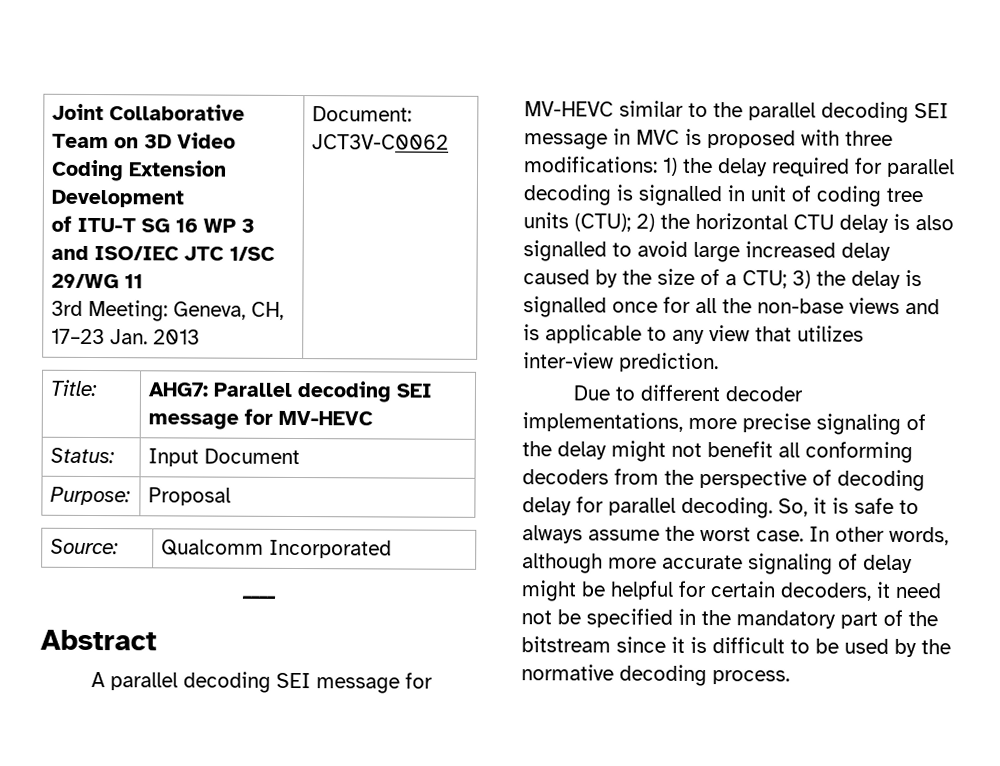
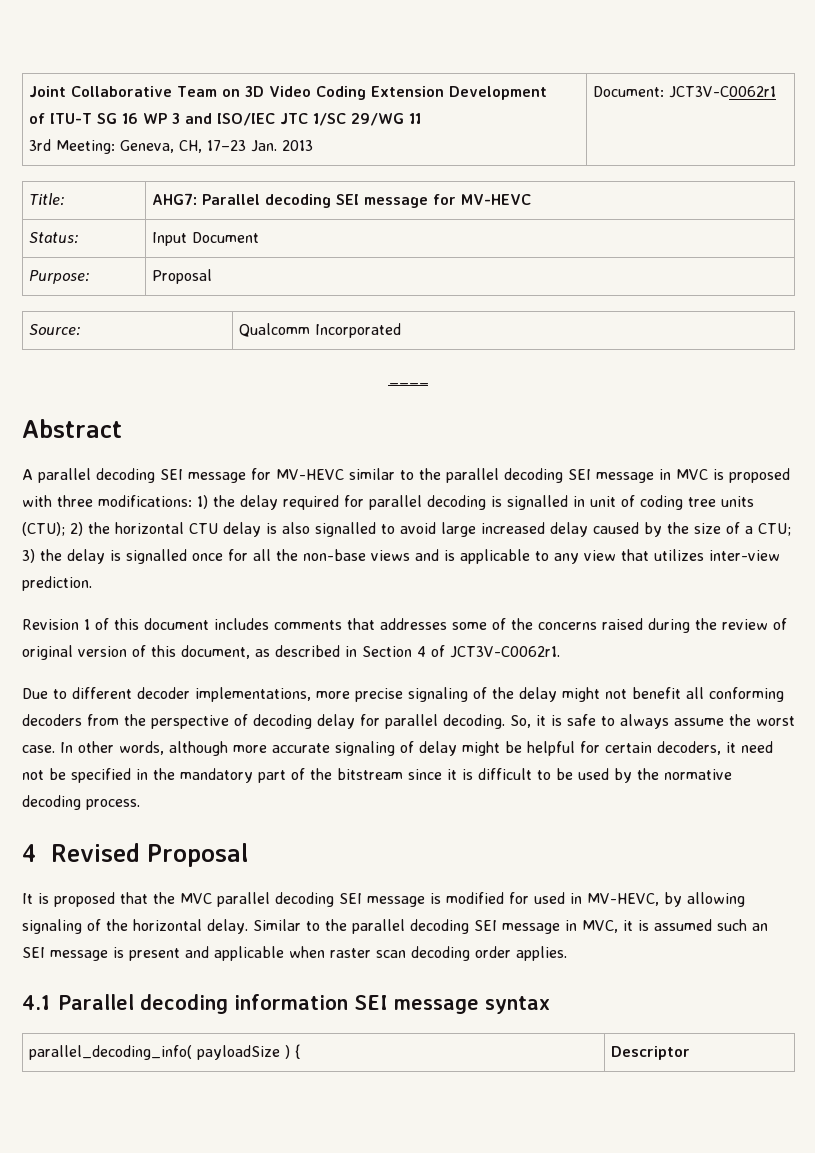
  Joint Collaborative Team on 3D Video Coding Extension Development
  of ITU-T SG 16 WP 3 and ISO/IEC JTC 1/SC 29/WG 11
- 3rd Meeting: Geneva, CH, 17–23 Jan. 2013 | Document: JCT3V-C0062
+ 3rd Meeting: Geneva, CH, 17–23 Jan. 2013 | Document: JCT3V-C0062r1
+ Revision 1 of this document includes comments that addresses some of the concerns raised during the review of original version of this document, as described in Section 4 of JCT3V-C0062r1.
+ 4 Revised Proposal
+ It is proposed that the MVC parallel decoding SEI message is modified for used in MV-HEVC, by allowing signaling of the horizontal delay. Similar to the parallel decoding SEI message in MVC, it is assumed such an SEI message is present and applicable when raster scan decoding order applies.
+ 4.1 Parallel decoding information SEI message syntax
+ parallel_decoding_info( payloadSize ) { | Descriptor

